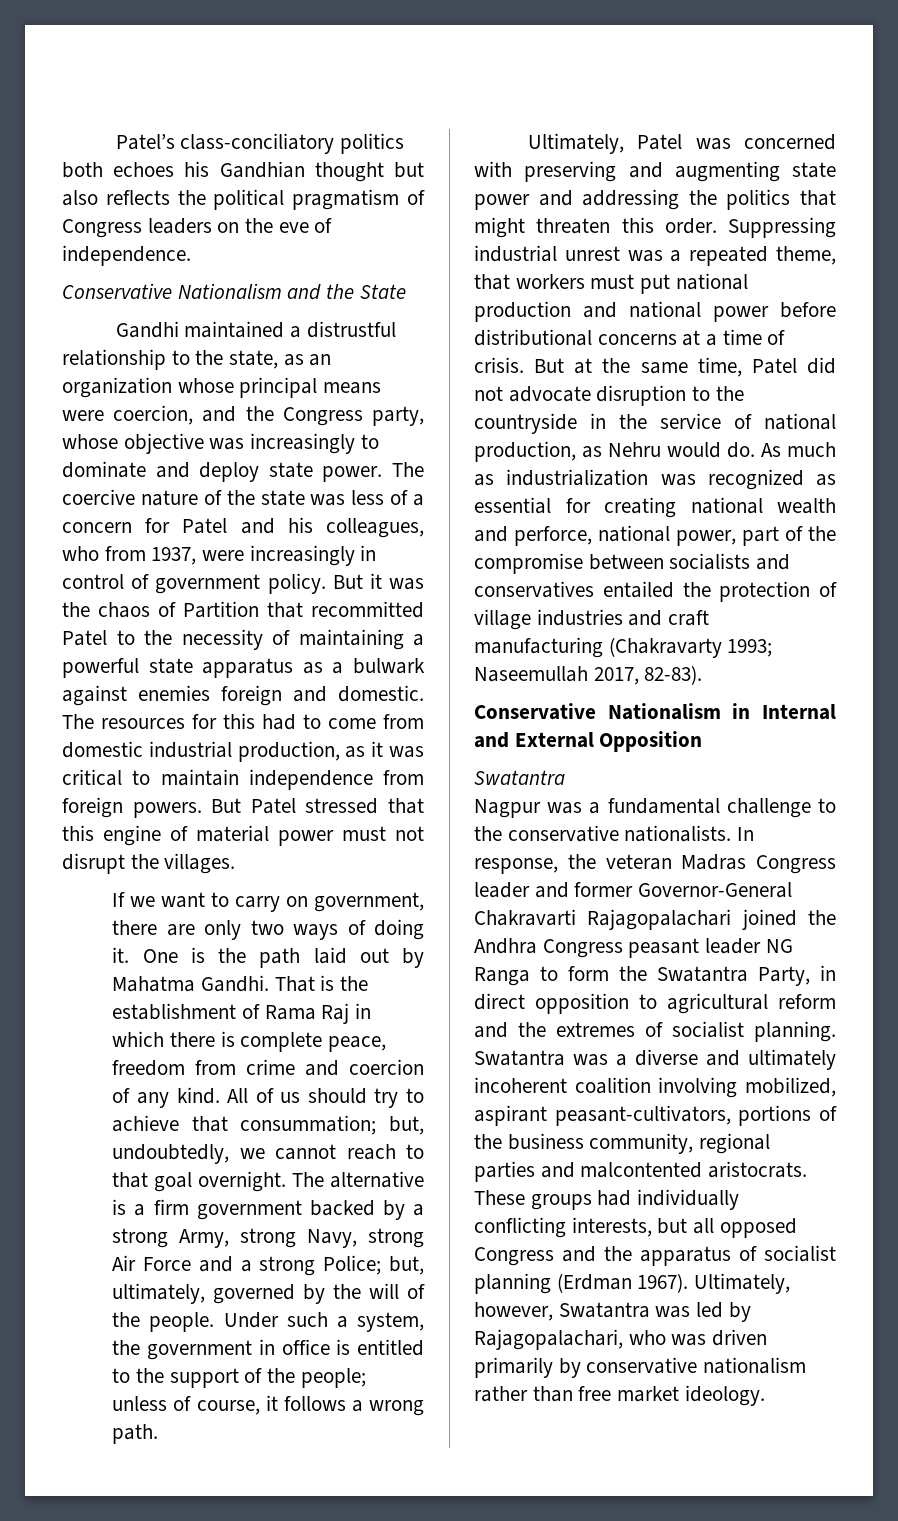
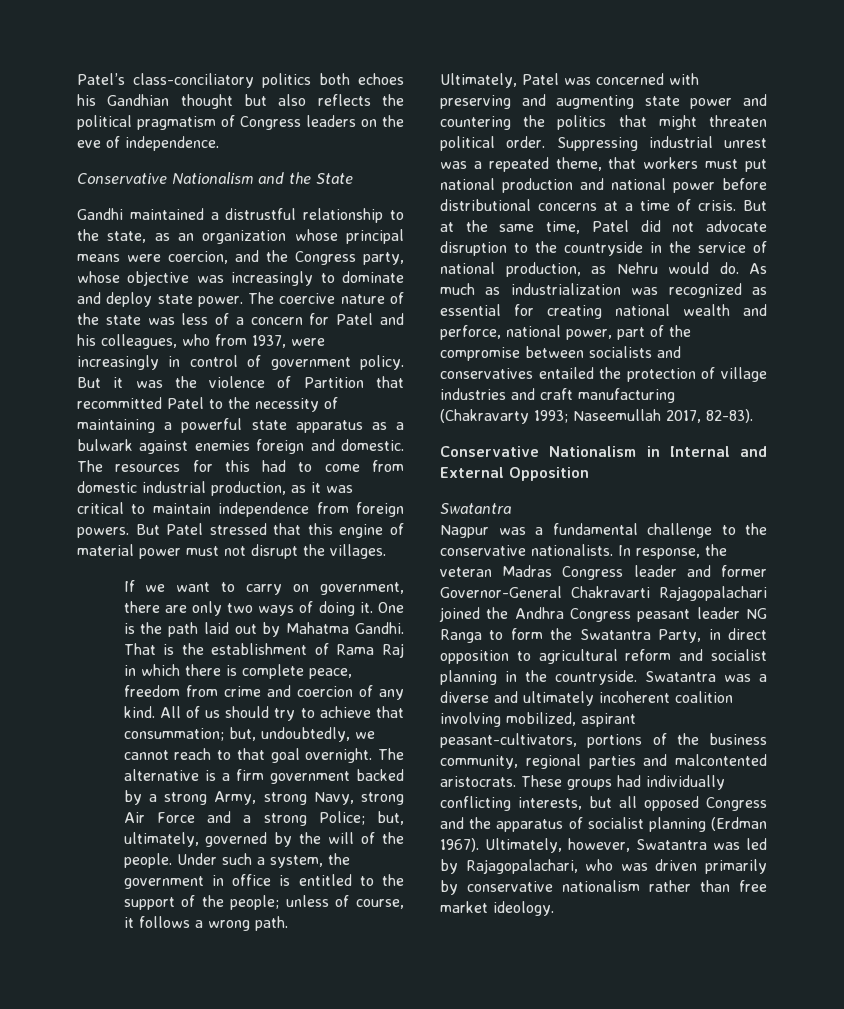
- But it was the chaos of Partition that recommitted Patel to the necessity of maintaining a powerful state apparatus as a bulwark against enemies foreign and domestic.
+ But it was the violence of Partition that recommitted Patel to the necessity of maintaining a powerful state apparatus as a bulwark against enemies foreign and domestic.
- Ultimately, Patel was concerned with preserving and augmenting state power and addressing the politics that might threaten this order.
+ Ultimately, Patel was concerned with preserving and augmenting state power and countering the politics that might threaten political order.
- In response, the veteran Madras Congress leader and former Governor-General Chakravarti Rajagopalachari joined the Andhra Congress peasant leader NG Ranga to form the Swatantra Party, in direct opposition to agricultural reform and the extremes of socialist planning.
+ In response, the veteran Madras Congress leader and former Governor-General Chakravarti Rajagopalachari joined the Andhra Congress peasant leader NG Ranga to form the Swatantra Party, in direct opposition to agricultural reform and socialist planning in the countryside.

